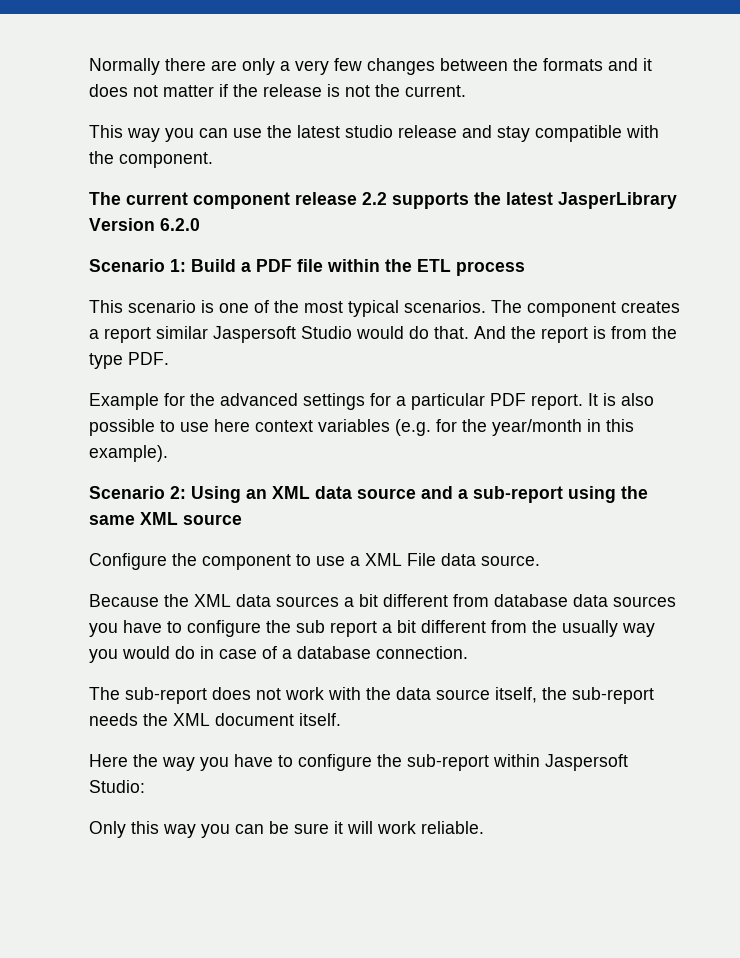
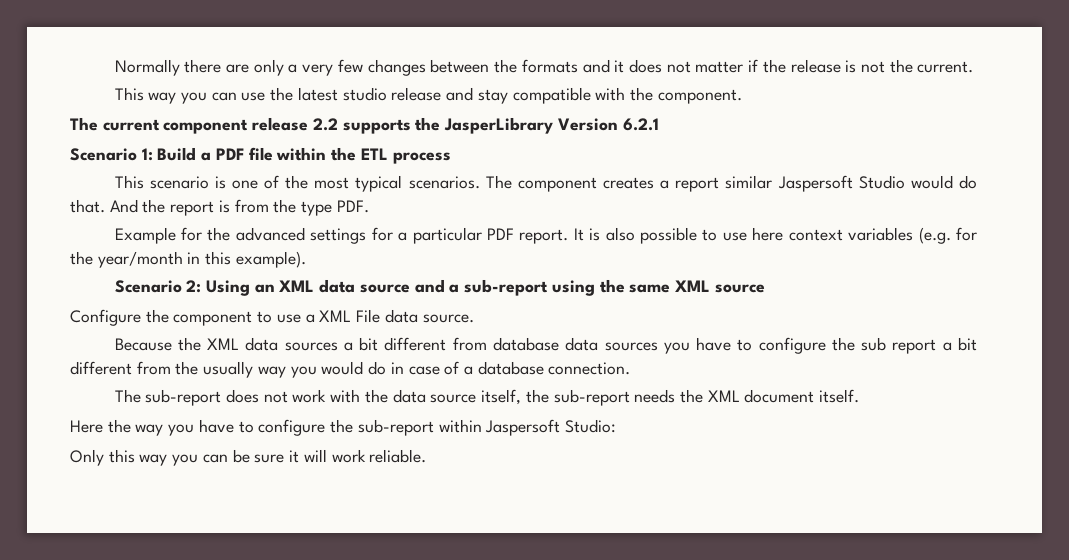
- The current component release 2.2 supports the latest JasperLibrary Version 6.2.0
+ The current component release 2.2 supports the JasperLibrary Version 6.2.1

